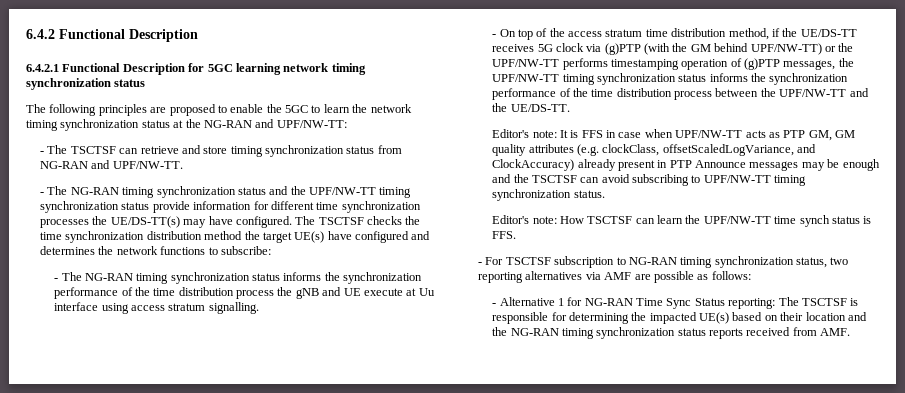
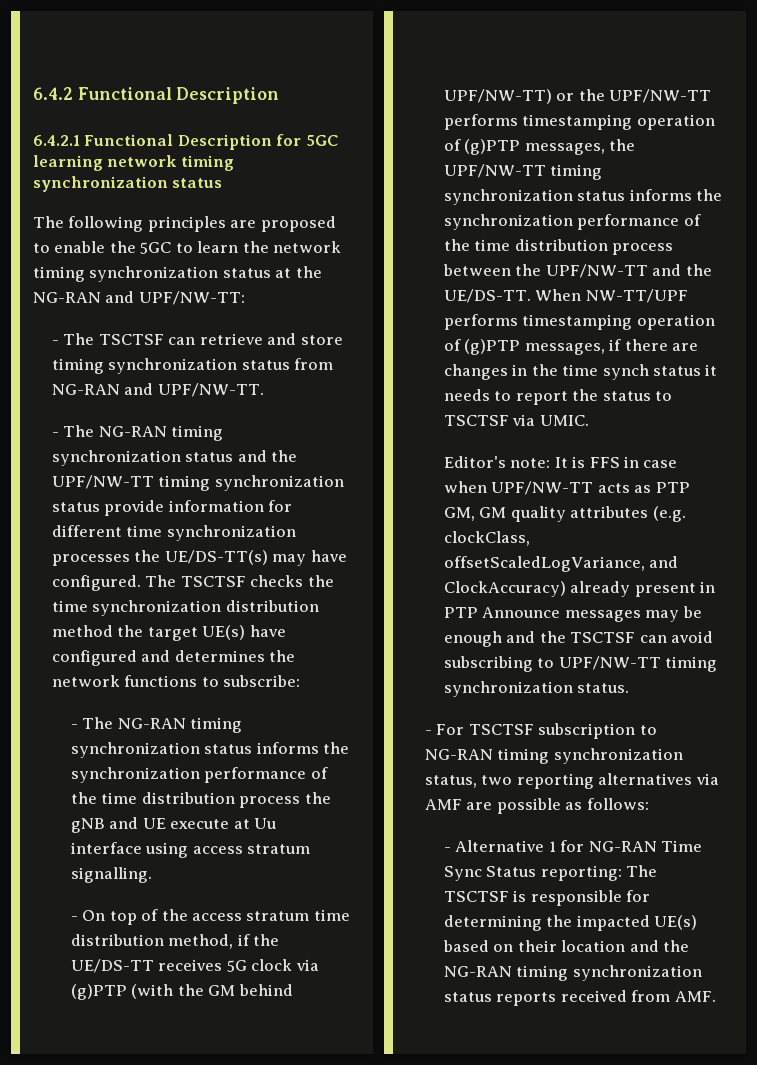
+ When NW-TT/UPF performs timestamping operation of (g)PTP messages, if there are changes in the time synch status it needs to report the status to TSCTSF via UMIC.
- Editor's note: How TSCTSF can learn the UPF/NW-TT time synch status is FFS.

